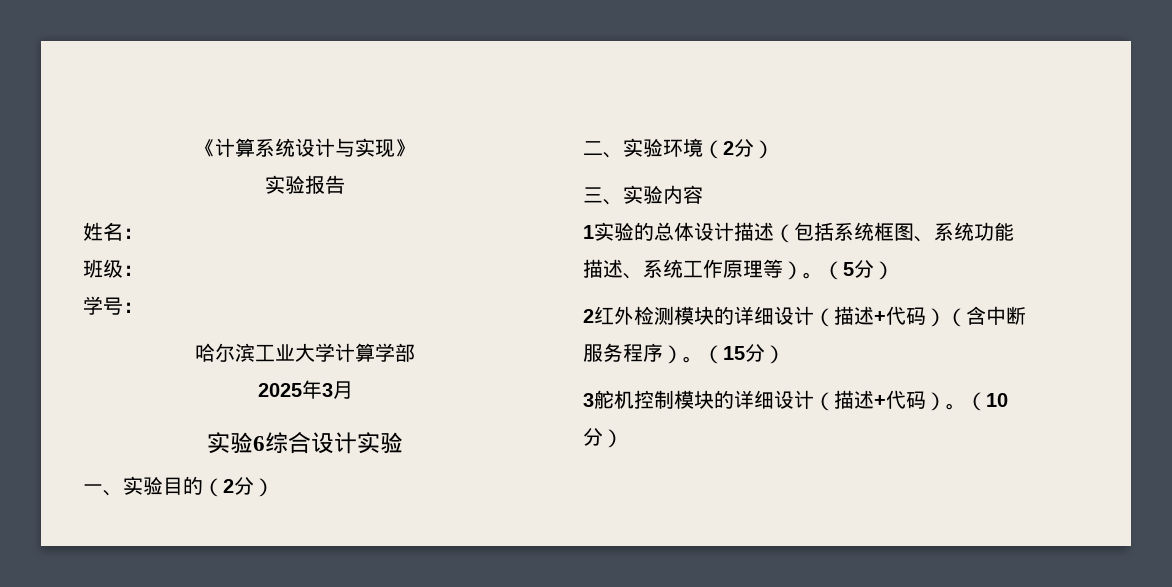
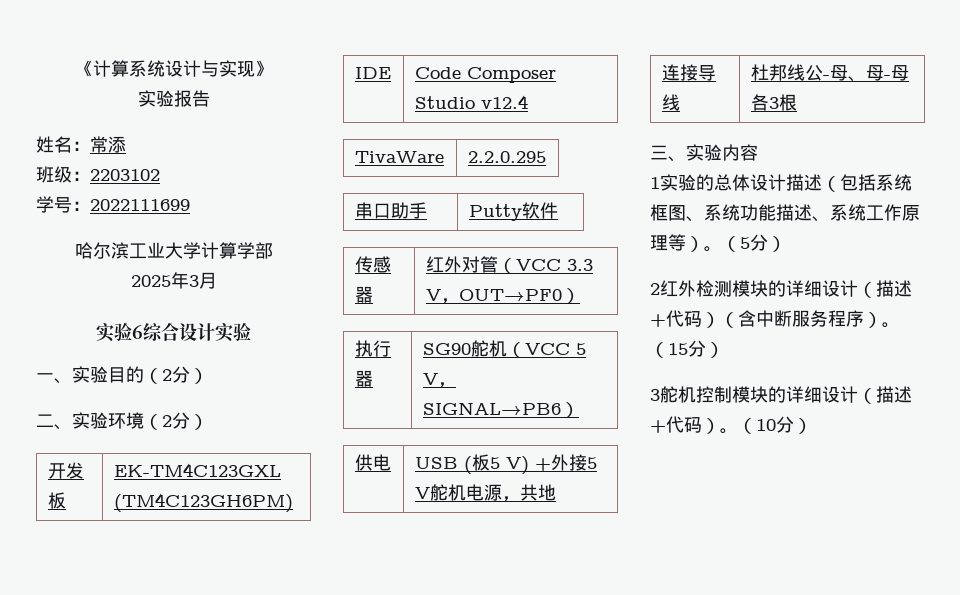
- 姓名：
+ 姓名：常添
- 班级：
+ 班级：2203102
- 学号：
+ 学号：2022111699
+ 开发板 | EK-TM4C123GXL (TM4C123GH6PM)
+ IDE | Code Composer Studio v12.4
+ TivaWare | 2.2.0.295
+ 串口助手 | Putty软件
+ 传感器 | 红外对管（VCC 3.3 V，OUT→PF0）
+ 执行器 | SG90舵机（VCC 5 V，SIGNAL→PB6）
+ 供电 | USB (板5 V) +外接5 V舵机电源，共地
+ 连接导线 | 杜邦线公-母、母-母各3根

